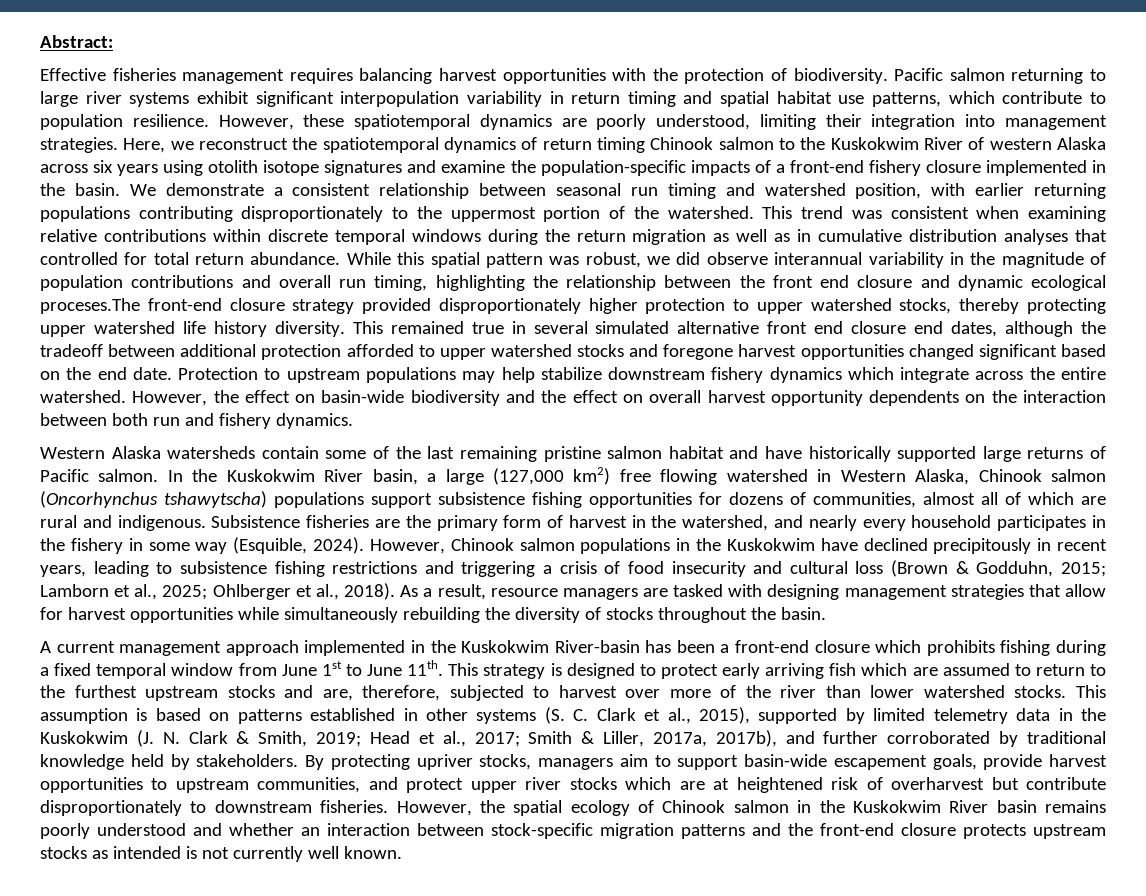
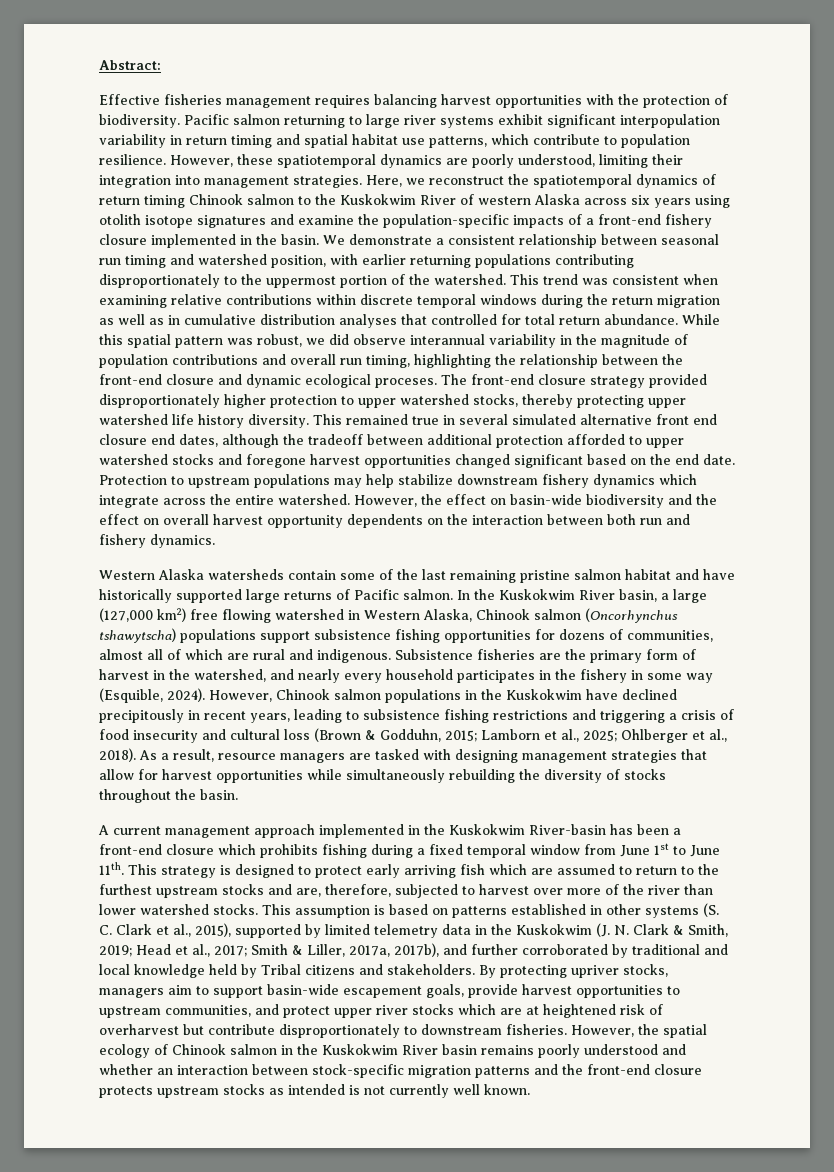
- While this spatial pattern was robust, we did observe interannual variability in the magnitude of population contributions and overall run timing, highlighting the relationship between the front end closure and dynamic ecological proceses.The front-end closure strategy provided disproportionately higher protection to upper watershed stocks, thereby protecting upper watershed life history diversity.
+ While this spatial pattern was robust, we did observe interannual variability in the magnitude of population contributions and overall run timing, highlighting the relationship between the front-end closure and dynamic ecological proceses. The front-end closure strategy provided disproportionately higher protection to upper watershed stocks, thereby protecting upper watershed life history diversity.
- This assumption is based on patterns established in other systems (S. C. Clark et al., 2015), supported by limited telemetry data in the Kuskokwim (J. N. Clark & Smith, 2019; Head et al., 2017; Smith & Liller, 2017a, 2017b), and further corroborated by traditional knowledge held by stakeholders.
+ This assumption is based on patterns established in other systems (S. C. Clark et al., 2015), supported by limited telemetry data in the Kuskokwim (J. N. Clark & Smith, 2019; Head et al., 2017; Smith & Liller, 2017a, 2017b), and further corroborated by traditional and local knowledge held by Tribal citizens and stakeholders.

